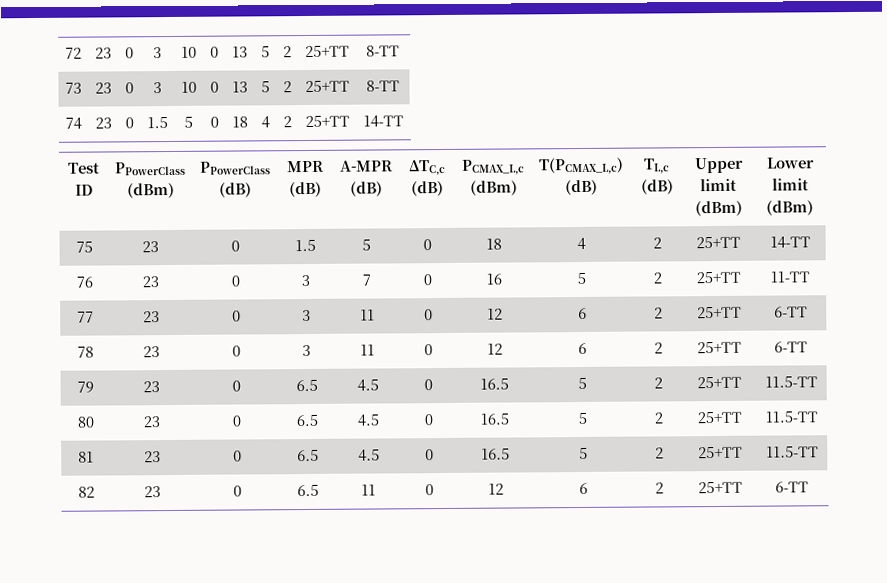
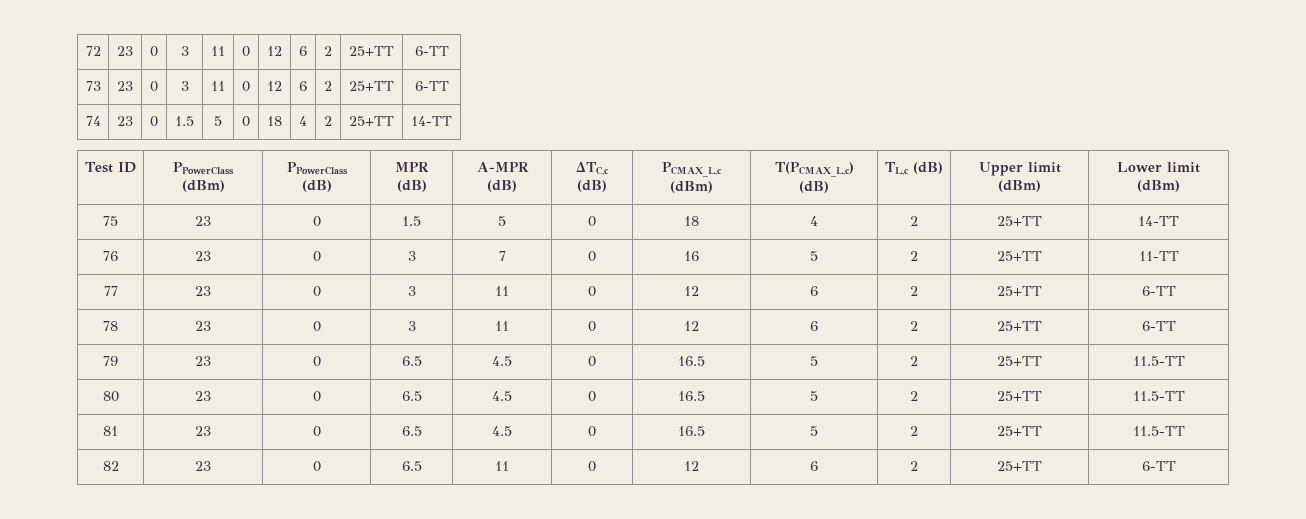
- 72 | 23 | 0 | 3 | 10 | 0 | 13 | 5 | 2 | 25+TT | 8-TT
+ 72 | 23 | 0 | 3 | 11 | 0 | 12 | 6 | 2 | 25+TT | 6-TT
- 73 | 23 | 0 | 3 | 10 | 0 | 13 | 5 | 2 | 25+TT | 8-TT
+ 73 | 23 | 0 | 3 | 11 | 0 | 12 | 6 | 2 | 25+TT | 6-TT

